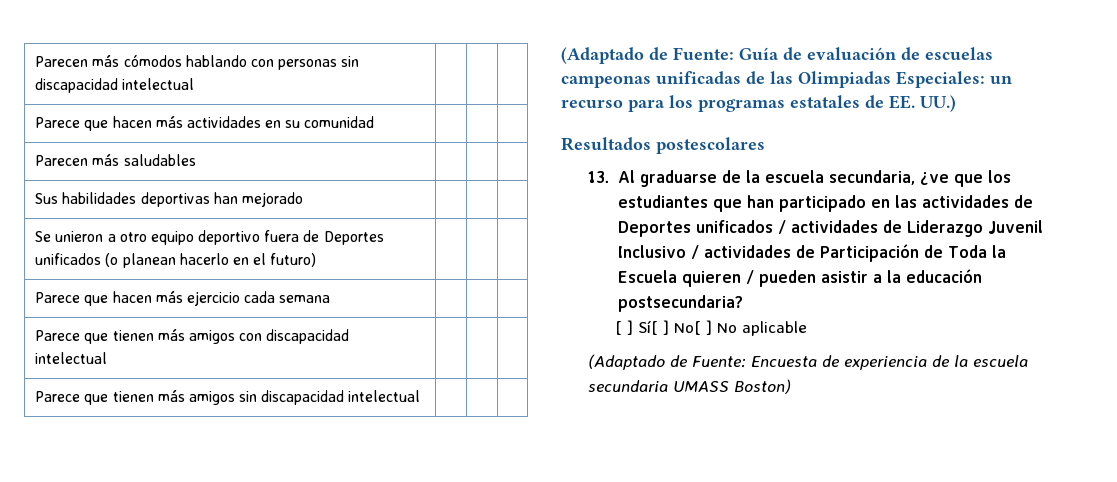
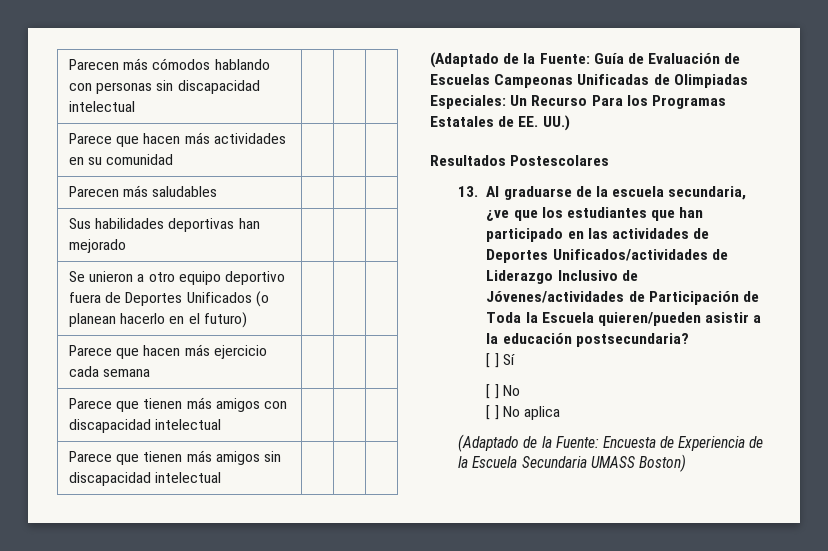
- Se unieron a otro equipo deportivo fuera de Deportes unificados (o planean hacerlo en el futuro) | | |
+ Se unieron a otro equipo deportivo fuera de Deportes Unificados (o planean hacerlo en el futuro) | | |
- (Adaptado de Fuente: Guía de evaluación de escuelas campeonas unificadas de las Olimpiadas Especiales: un recurso para los programas estatales de EE. UU.)
+ (Adaptado de la Fuente: Guía de Evaluación de Escuelas Campeonas Unificadas de Olimpiadas Especiales: Un Recurso Para los Programas Estatales de EE. UU.)
- Resultados postescolares
+ Resultados Postescolares
- 13. Al graduarse de la escuela secundaria, ¿ve que los estudiantes que han participado en las actividades de Deportes unificados / actividades de Liderazgo Juvenil Inclusivo / actividades de Participación de Toda la Escuela quieren / pueden asistir a la educación postsecundaria?
+ 13. Al graduarse de la escuela secundaria, ¿ve que los estudiantes que han participado en las actividades de Deportes Unificados/actividades de Liderazgo Inclusivo de Jóvenes/actividades de Participación de Toda la Escuela quieren/pueden asistir a la educación postsecundaria?
- [ ] Sí[ ] No[ ] No aplicable
- (Adaptado de Fuente: Encuesta de experiencia de la escuela secundaria UMASS Boston)
+ [ ] Sí
+ [ ] No
+ [ ] No aplica
+ (Adaptado de la Fuente: Encuesta de Experiencia de la Escuela Secundaria UMASS Boston)

